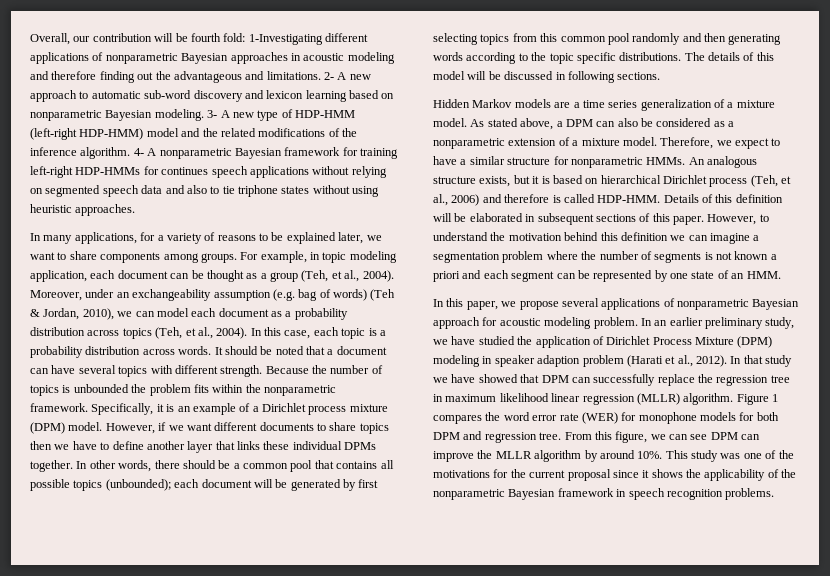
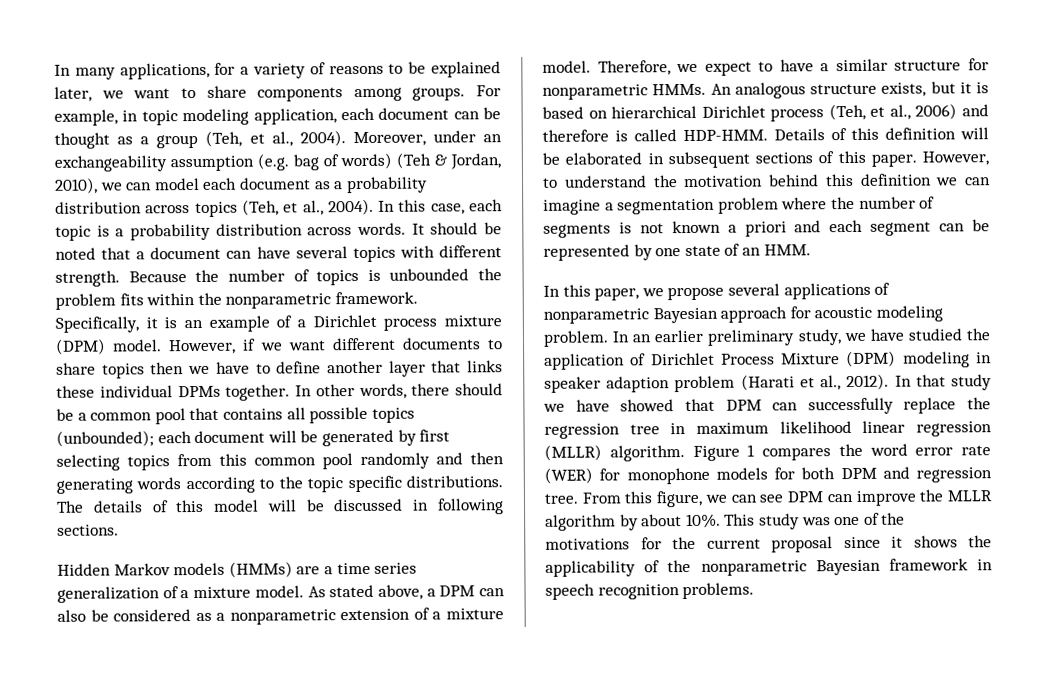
- Overall, our contribution will be fourth fold: 1-Investigating different applications of nonparametric Bayesian approaches in acoustic modeling and therefore finding out the advantageous and limitations. 2- A new approach to automatic sub-word discovery and lexicon learning based on nonparametric Bayesian modeling. 3- A new type of HDP-HMM (left-right HDP-HMM) model and the related modifications of the inference algorithm. 4- A nonparametric Bayesian framework for training left-right HDP-HMMs for continues speech applications without relying on segmented speech data and also to tie triphone states without using heuristic approaches.
- Hidden Markov models are a time series generalization of a mixture model.
+ Hidden Markov models (HMMs) are a time series generalization of a mixture model.
- From this figure, we can see DPM can improve the MLLR algorithm by around 10%.
+ From this figure, we can see DPM can improve the MLLR algorithm by about 10%.

